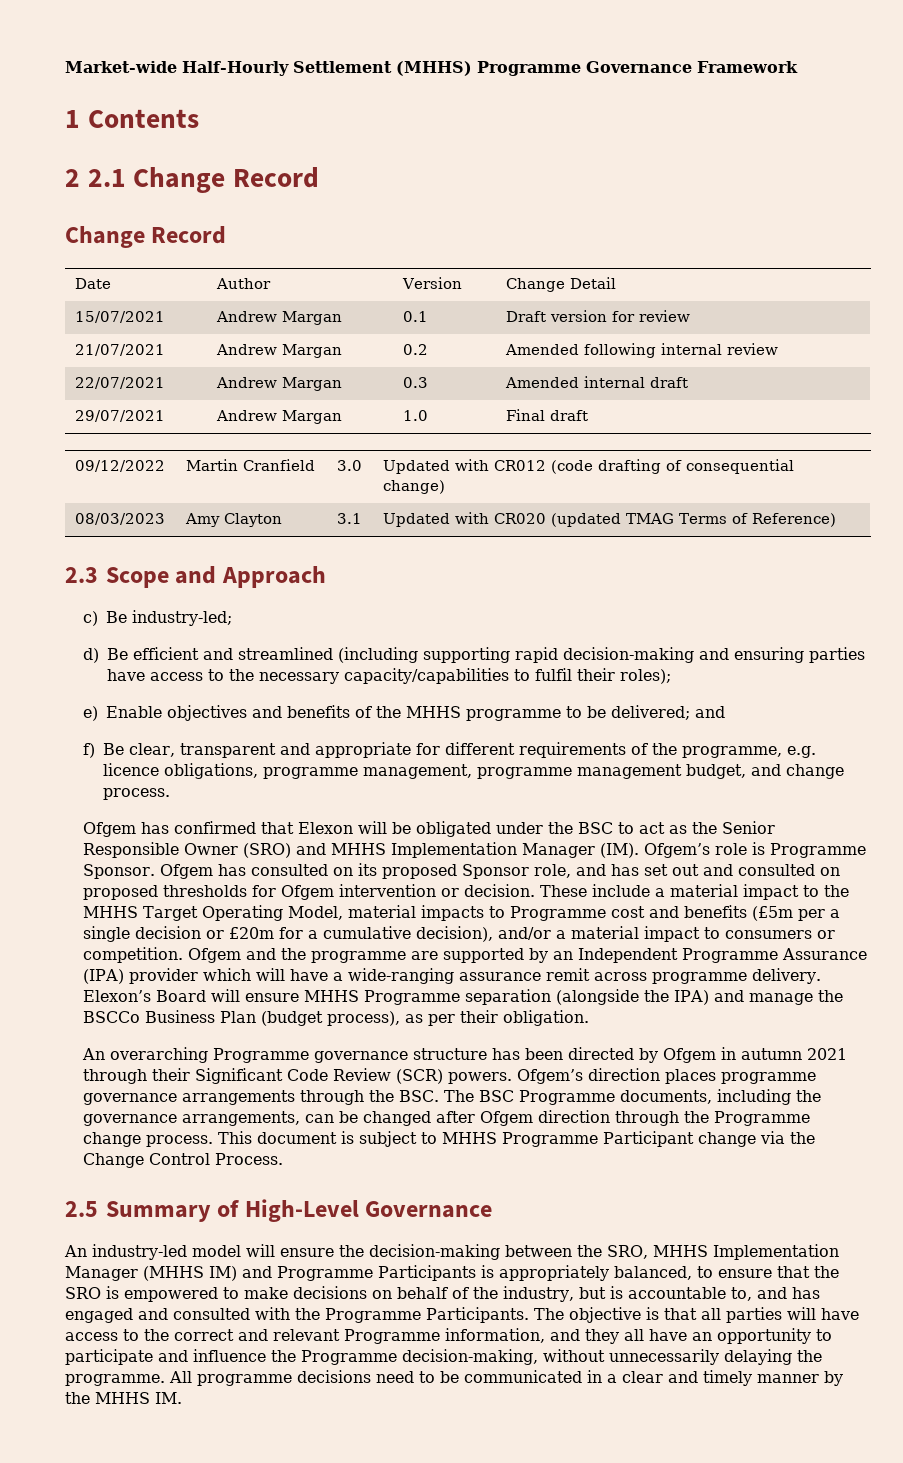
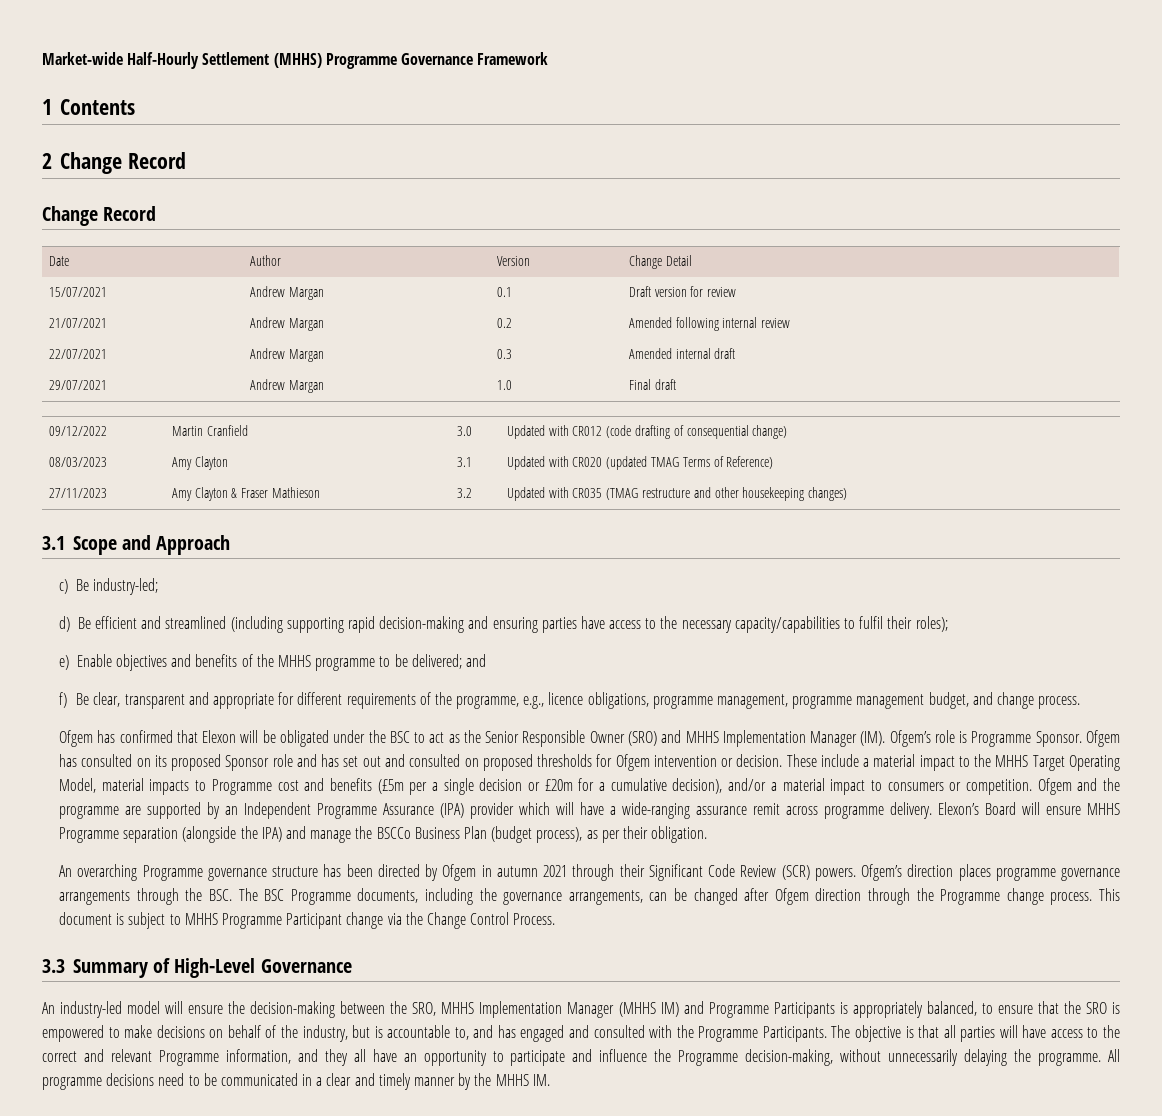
- 2 2.1 Change Record
+ 2 Change Record
- 2.3 Scope and Approach
+ 27/11/2023 | Amy Clayton & Fraser Mathieson | 3.2 | Updated with CR035 (TMAG restructure and other housekeeping changes)
+ 3.1 Scope and Approach
- f) Be clear, transparent and appropriate for different requirements of the programme, e.g. licence obligations, programme management, programme management budget, and change process.
+ f) Be clear, transparent and appropriate for different requirements of the programme, e.g., licence obligations, programme management, programme management budget, and change process.
- Ofgem has consulted on its proposed Sponsor role, and has set out and consulted on proposed thresholds for Ofgem intervention or decision.
+ Ofgem has consulted on its proposed Sponsor role and has set out and consulted on proposed thresholds for Ofgem intervention or decision.
- 2.5 Summary of High-Level Governance
+ 3.3 Summary of High-Level Governance

